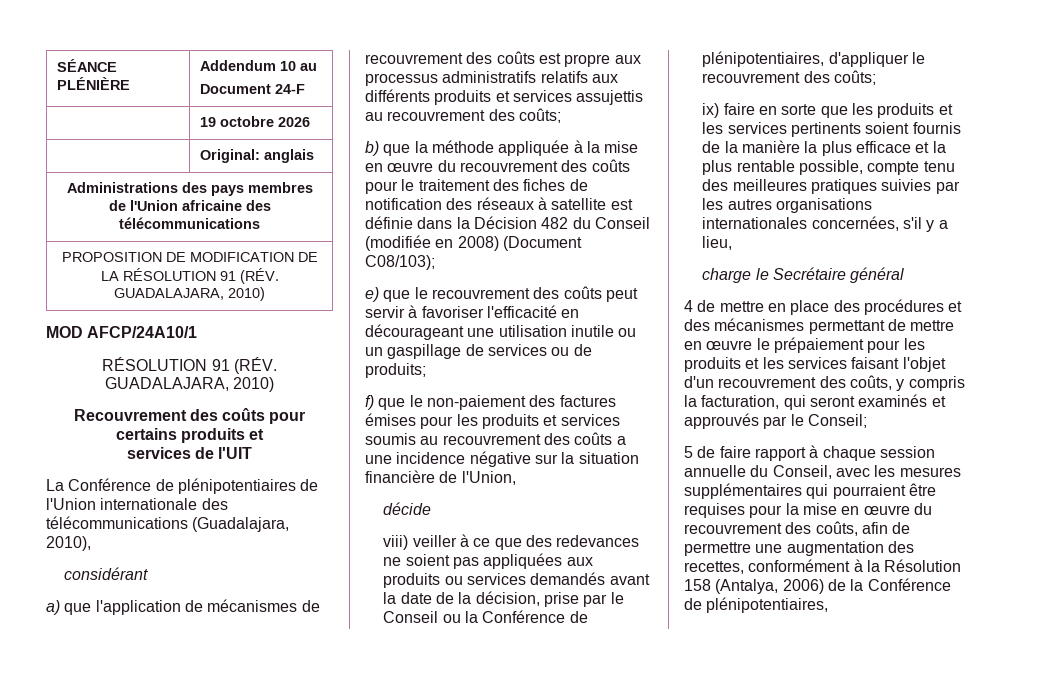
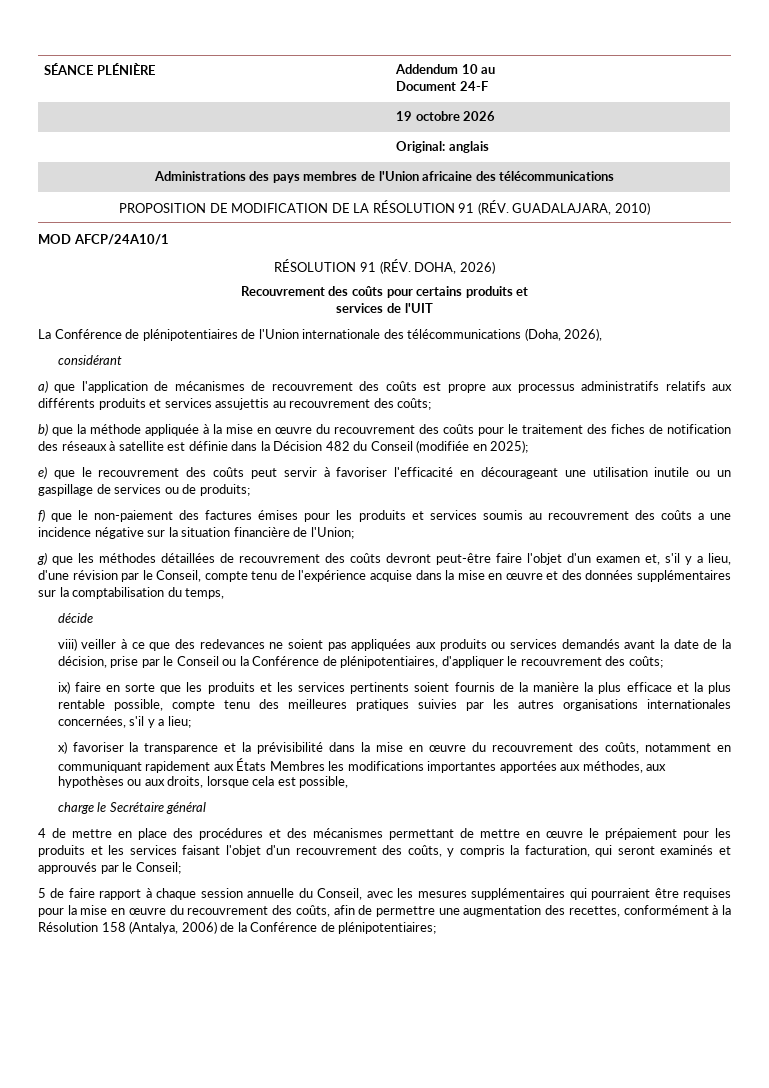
  MOD AFCP/24A10/1
- RÉSOLUTION 91 (RÉV. GUADALAJARA, 2010)
+ RÉSOLUTION 91 (RÉV. DOHA, 2026)
- La Conférence de plénipotentiaires de l'Union internationale des télécommunications (Guadalajara, 2010),
+ La Conférence de plénipotentiaires de l'Union internationale des télécommunications (Doha, 2026),
- b) que la méthode appliquée à la mise en œuvre du recouvrement des coûts pour le traitement des fiches de notification des réseaux à satellite est définie dans la Décision 482 du Conseil (modifiée en 2008) (Document C08/103);
+ b) que la méthode appliquée à la mise en œuvre du recouvrement des coûts pour le traitement des fiches de notification des réseaux à satellite est définie dans la Décision 482 du Conseil (modifiée en 2025);
- f) que le non-paiement des factures émises pour les produits et services soumis au recouvrement des coûts a une incidence négative sur la situation financière de l'Union,
+ f) que le non-paiement des factures émises pour les produits et services soumis au recouvrement des coûts a une incidence négative sur la situation financière de l'Union;
+ g) que les méthodes détaillées de recouvrement des coûts devront peut-être faire l'objet d'un examen et, s'il y a lieu, d'une révision par le Conseil, compte tenu de l'expérience acquise dans la mise en œuvre et des données supplémentaires sur la comptabilisation du temps,
- ix) faire en sorte que les produits et les services pertinents soient fournis de la manière la plus efficace et la plus rentable possible, compte tenu des meilleures pratiques suivies par les autres organisations internationales concernées, s'il y a lieu,
+ ix) faire en sorte que les produits et les services pertinents soient fournis de la manière la plus efficace et la plus rentable possible, compte tenu des meilleures pratiques suivies par les autres organisations internationales concernées, s'il y a lieu;
+ x) favoriser la transparence et la prévisibilité dans la mise en œuvre du recouvrement des coûts, notamment en communiquant rapidement aux États Membres les modifications importantes apportées aux méthodes, aux hypothèses ou aux droits, lorsque cela est possible,
- 5 de faire rapport à chaque session annuelle du Conseil, avec les mesures supplémentaires qui pourraient être requises pour la mise en œuvre du recouvrement des coûts, afin de permettre une augmentation des recettes, conformément à la Résolution 158 (Antalya, 2006) de la Conférence de plénipotentiaires,
+ 5 de faire rapport à chaque session annuelle du Conseil, avec les mesures supplémentaires qui pourraient être requises pour la mise en œuvre du recouvrement des coûts, afin de permettre une augmentation des recettes, conformément à la Résolution 158 (Antalya, 2006) de la Conférence de plénipotentiaires;

